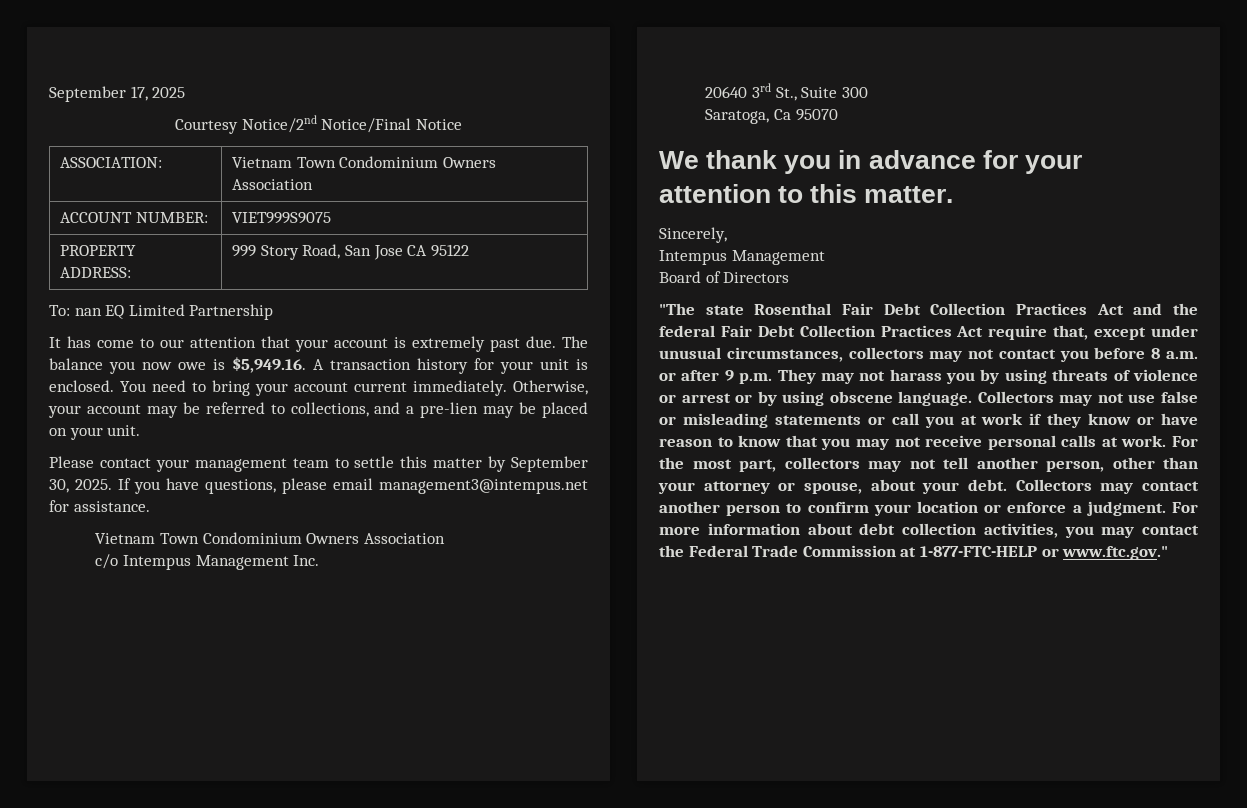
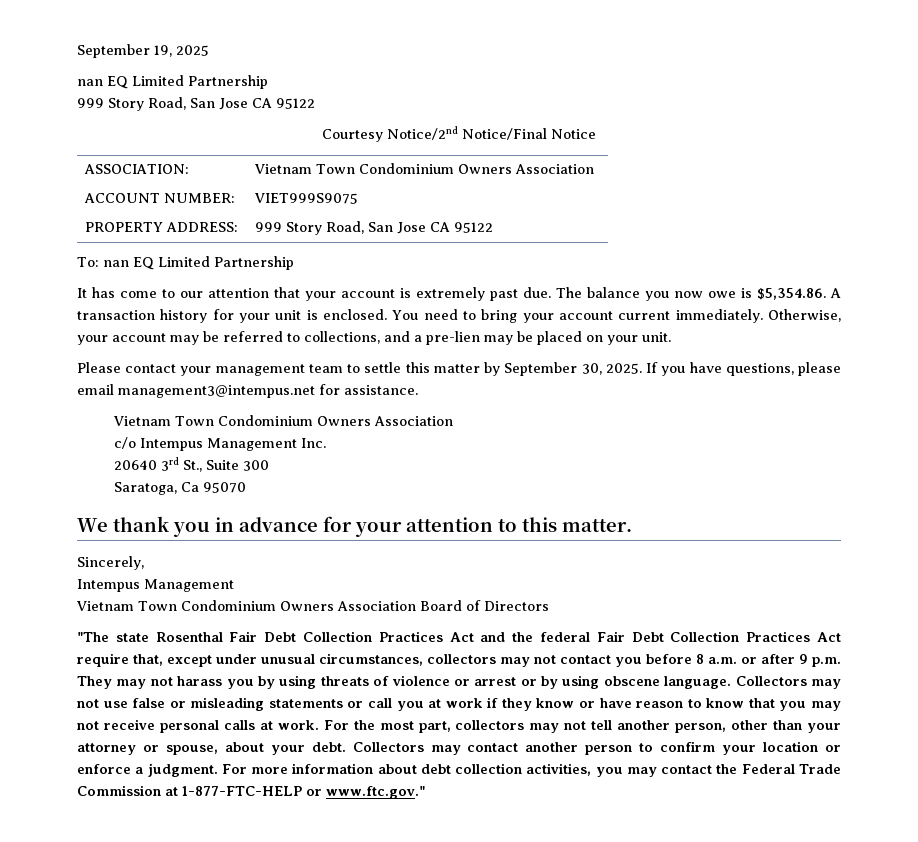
- September 17, 2025
+ September 19, 2025
+ nan EQ Limited Partnership
+ 999 Story Road, San Jose CA 95122
- The balance you now owe is $5,949.16. A transaction history for your unit is enclosed.
+ The balance you now owe is $5,354.86. A transaction history for your unit is enclosed.
- Board of Directors
+ Vietnam Town Condominium Owners Association Board of Directors

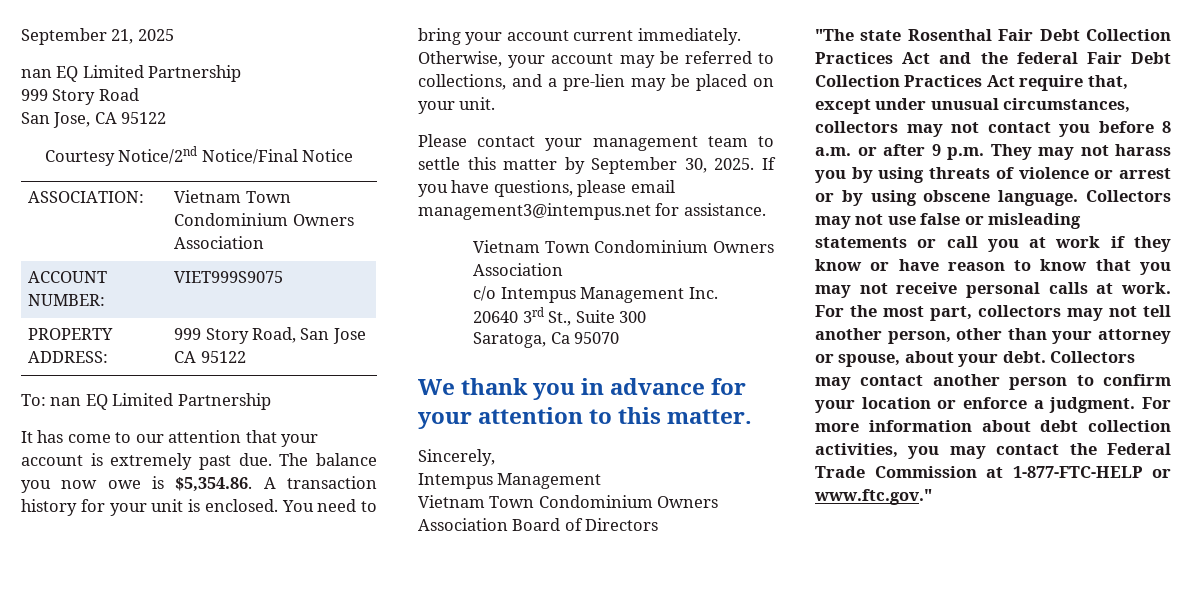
- September 19, 2025
+ September 21, 2025
  nan EQ Limited Partnership
- 999 Story Road, San Jose CA 95122
+ 999 Story Road
+ San Jose, CA 95122

